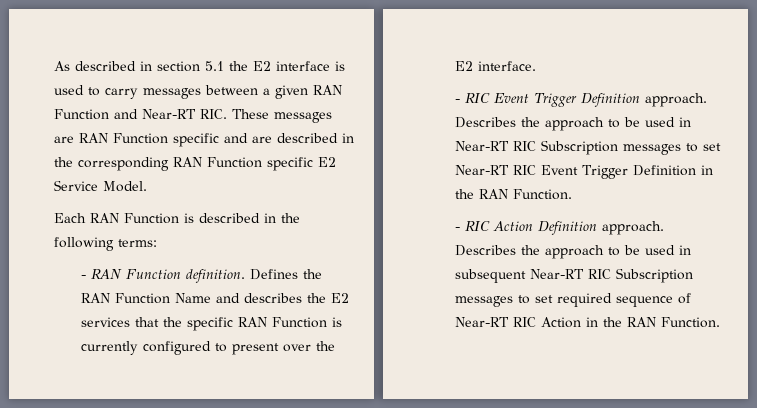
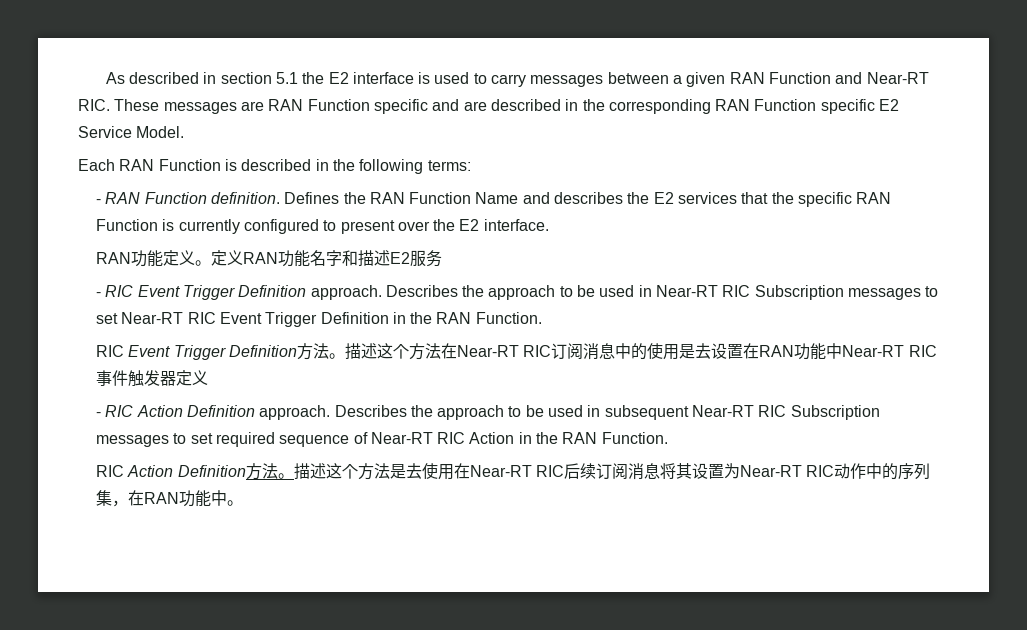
+ RAN功能定义。定义RAN功能名字和描述E2服务
+ RIC Event Trigger Definition方法。描述这个方法在Near-RT RIC订阅消息中的使用是去设置在RAN功能中Near-RT RIC事件触发器定义
+ RIC Action Definition方法。描述这个方法是去使用在Near-RT RIC后续订阅消息将其设置为Near-RT RIC动作中的序列集，在RAN功能中。

